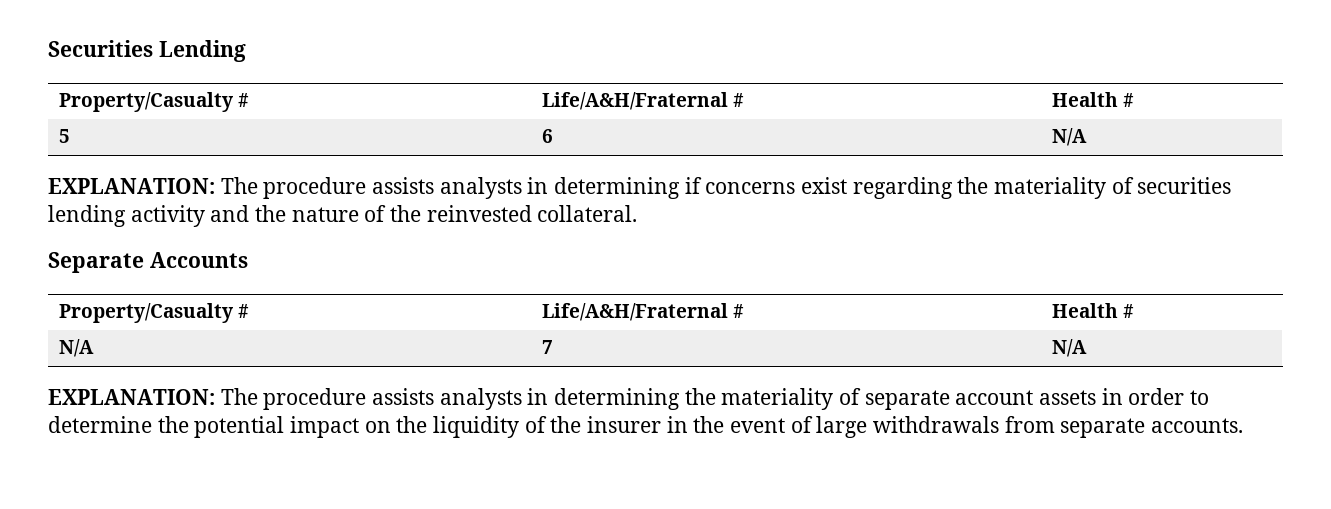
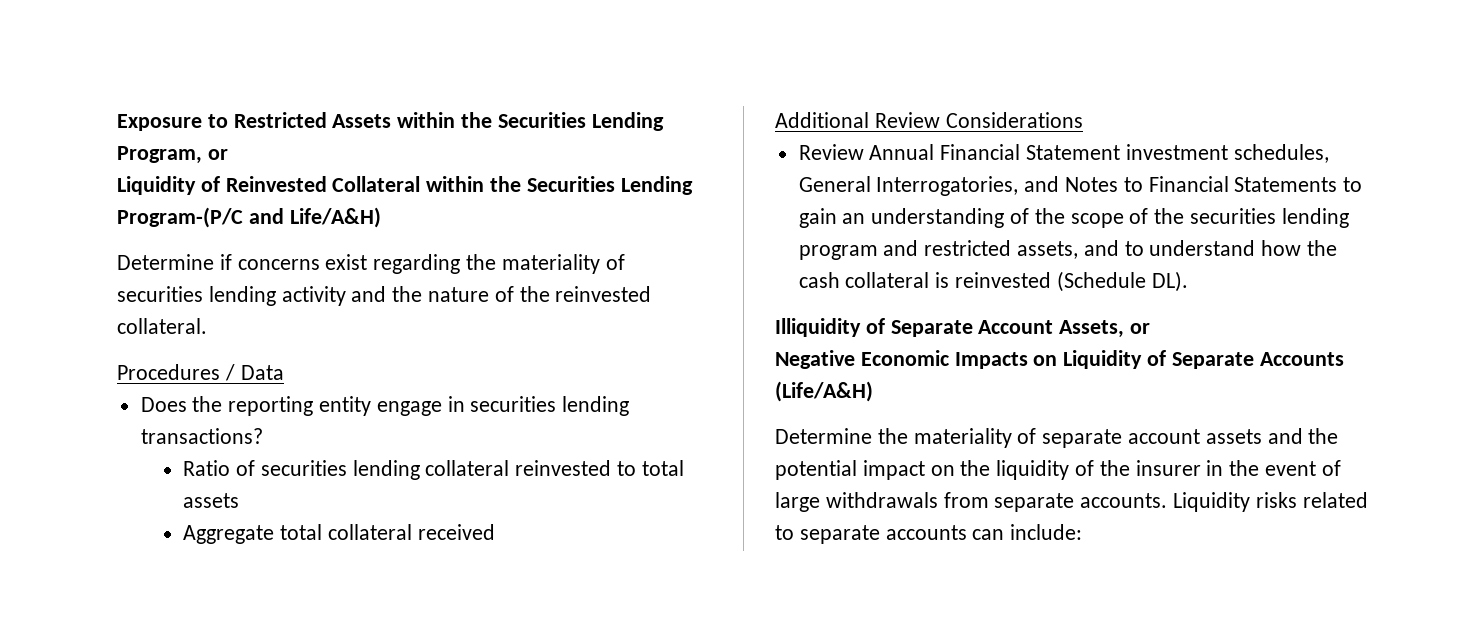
- Securities Lending
- Property/Casualty # | Life/A&H/Fraternal # | Health #
- 5 | 6 | N/A
- EXPLANATION: The procedure assists analysts in determining if concerns exist regarding the materiality of securities lending activity and the nature of the reinvested collateral.
+ Exposure to Restricted Assets within the Securities Lending Program, or
+ Liquidity of Reinvested Collateral within the Securities Lending Program-(P/C and Life/A&H)
+ Determine if concerns exist regarding the materiality of securities lending activity and the nature of the reinvested collateral.
- Separate Accounts
- Property/Casualty # | Life/A&H/Fraternal # | Health #
- N/A | 7 | N/A
- EXPLANATION: The procedure assists analysts in determining the materiality of separate account assets in order to determine the potential impact on the liquidity of the insurer in the event of large withdrawals from separate accounts.
+ Procedures / Data
+ Does the reporting entity engage in securities lending transactions?
+ Ratio of securities lending collateral reinvested to total assets
+ Aggregate total collateral received
+ Additional Review Considerations
+ Review Annual Financial Statement investment schedules, General Interrogatories, and Notes to Financial Statements to gain an understanding of the scope of the securities lending program and restricted assets, and to understand how the cash collateral is reinvested (Schedule DL).
+ Illiquidity of Separate Account Assets, or
+ Negative Economic Impacts on Liquidity of Separate Accounts (Life/A&H)
+ Determine the materiality of separate account assets and the potential impact on the liquidity of the insurer in the event of large withdrawals from separate accounts.
+ Liquidity risks related to separate accounts can include:

